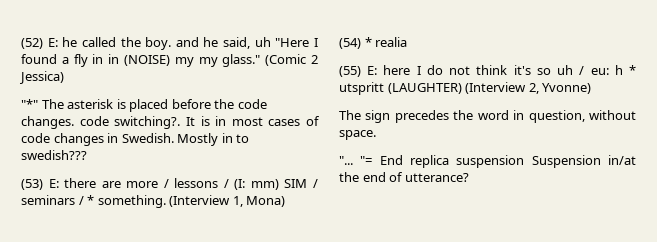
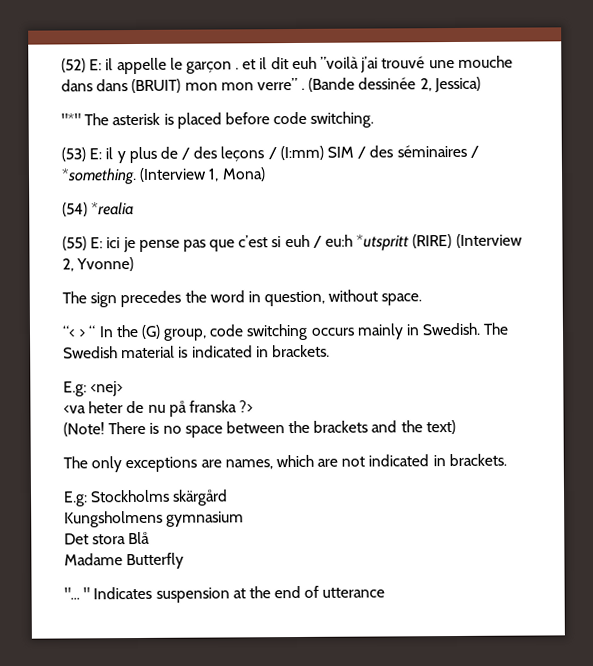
- (52) E: he called the boy. and he said, uh "Here I found a fly in in (NOISE) my my glass." (Comic 2 Jessica)
+ (52) E: il appelle le garçon . et il dit euh ”voilà j’ai trouvé une mouche dans dans (BRUIT) mon mon verre” . (Bande dessinée 2, Jessica)
- "*" The asterisk is placed before the code changes. code switching?. It is in most cases of code changes in Swedish. Mostly in to swedish???
- (53) E: there are more / lessons / (I: mm) SIM / seminars / * something.
+ "*" The asterisk is placed before code switching.
+ (53) E: il y plus de / des leçons / (I:mm) SIM / des séminaires / *something.
- (54) * realia
+ (54) *realia
- (55) E: here I do not think it's so uh / eu: h * utspritt (LAUGHTER) (Interview 2, Yvonne)
+ (55) E: ici je pense pas que c’est si euh / eu:h *utspritt (RIRE) (Interview 2, Yvonne)
- "... "= End replica suspension Suspension in/at the end of utterance?
+ “< > “ In the (G) group, code switching occurs mainly in Swedish. The Swedish material is indicated in brackets.
+ E.g: <nej>
+ <va heter de nu på franska ?>
+ (Note! There is no space between the brackets and the text)
+ The only exceptions are names, which are not indicated in brackets.
+ E.g: Stockholms skärgård
+ Kungsholmens gymnasium
+ Det stora Blå
+ Madame Butterfly
+ "... " Indicates suspension at the end of utterance

